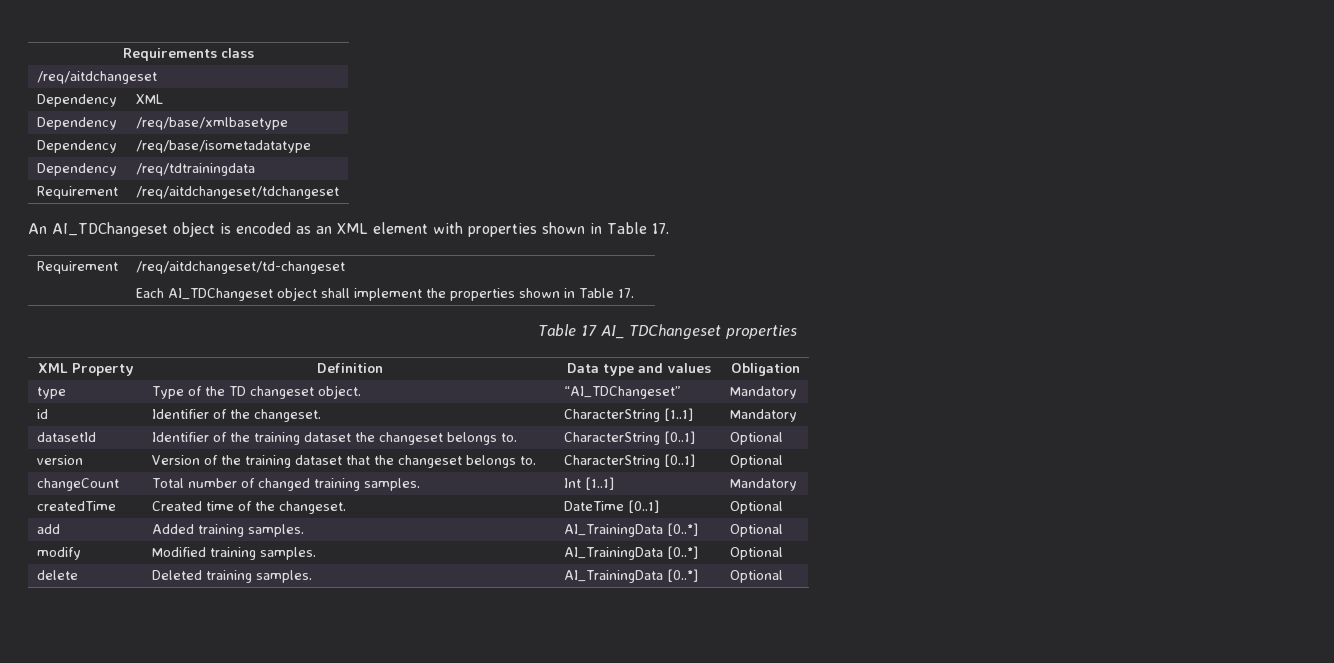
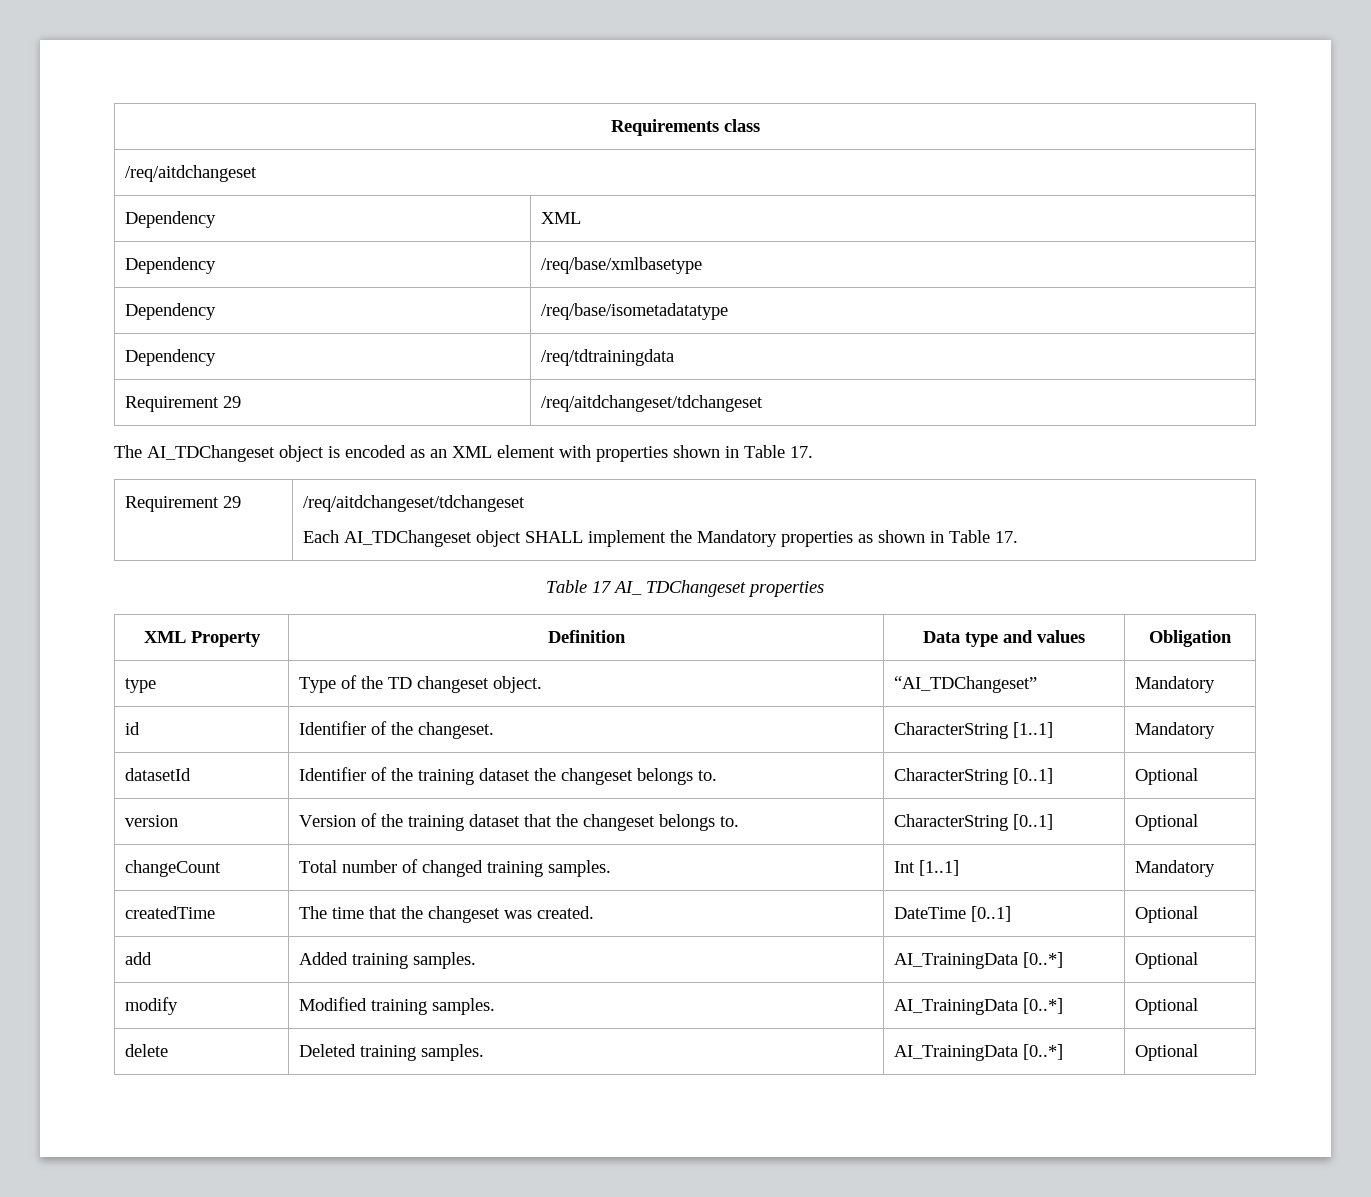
  Dependency | /req/tdtrainingdata
- Requirement | /req/aitdchangeset/tdchangeset
- An AI_TDChangeset object is encoded as an XML element with properties shown in Table 17.
- Requirement | /req/aitdchangeset/td-changeset
- Each AI_TDChangeset object shall implement the properties shown in Table 17.
+ Requirement 29 | /req/aitdchangeset/tdchangeset
+ The AI_TDChangeset object is encoded as an XML element with properties shown in Table 17.
+ Requirement 29 | /req/aitdchangeset/tdchangeset
+ Each AI_TDChangeset object SHALL implement the Mandatory properties as shown in Table 17.
- createdTime | Created time of the changeset. | DateTime [0..1] | Optional
+ createdTime | The time that the changeset was created. | DateTime [0..1] | Optional

